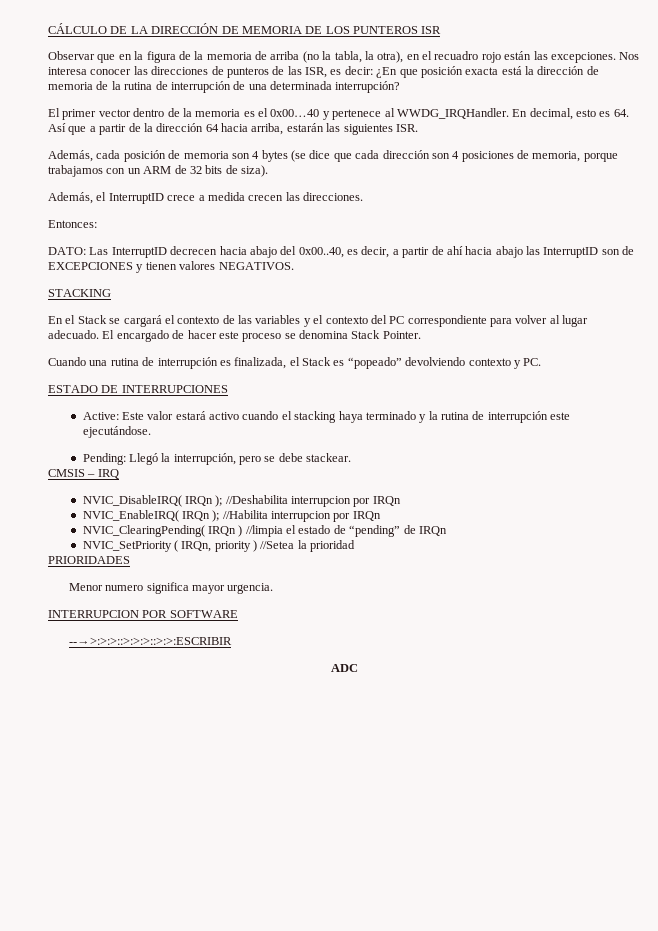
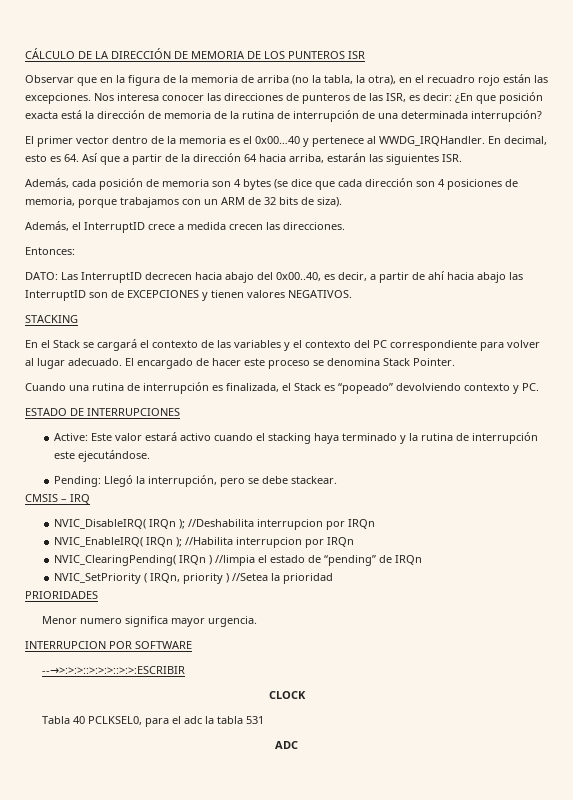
+ CLOCK
+ Tabla 40 PCLKSEL0, para el adc la tabla 531

